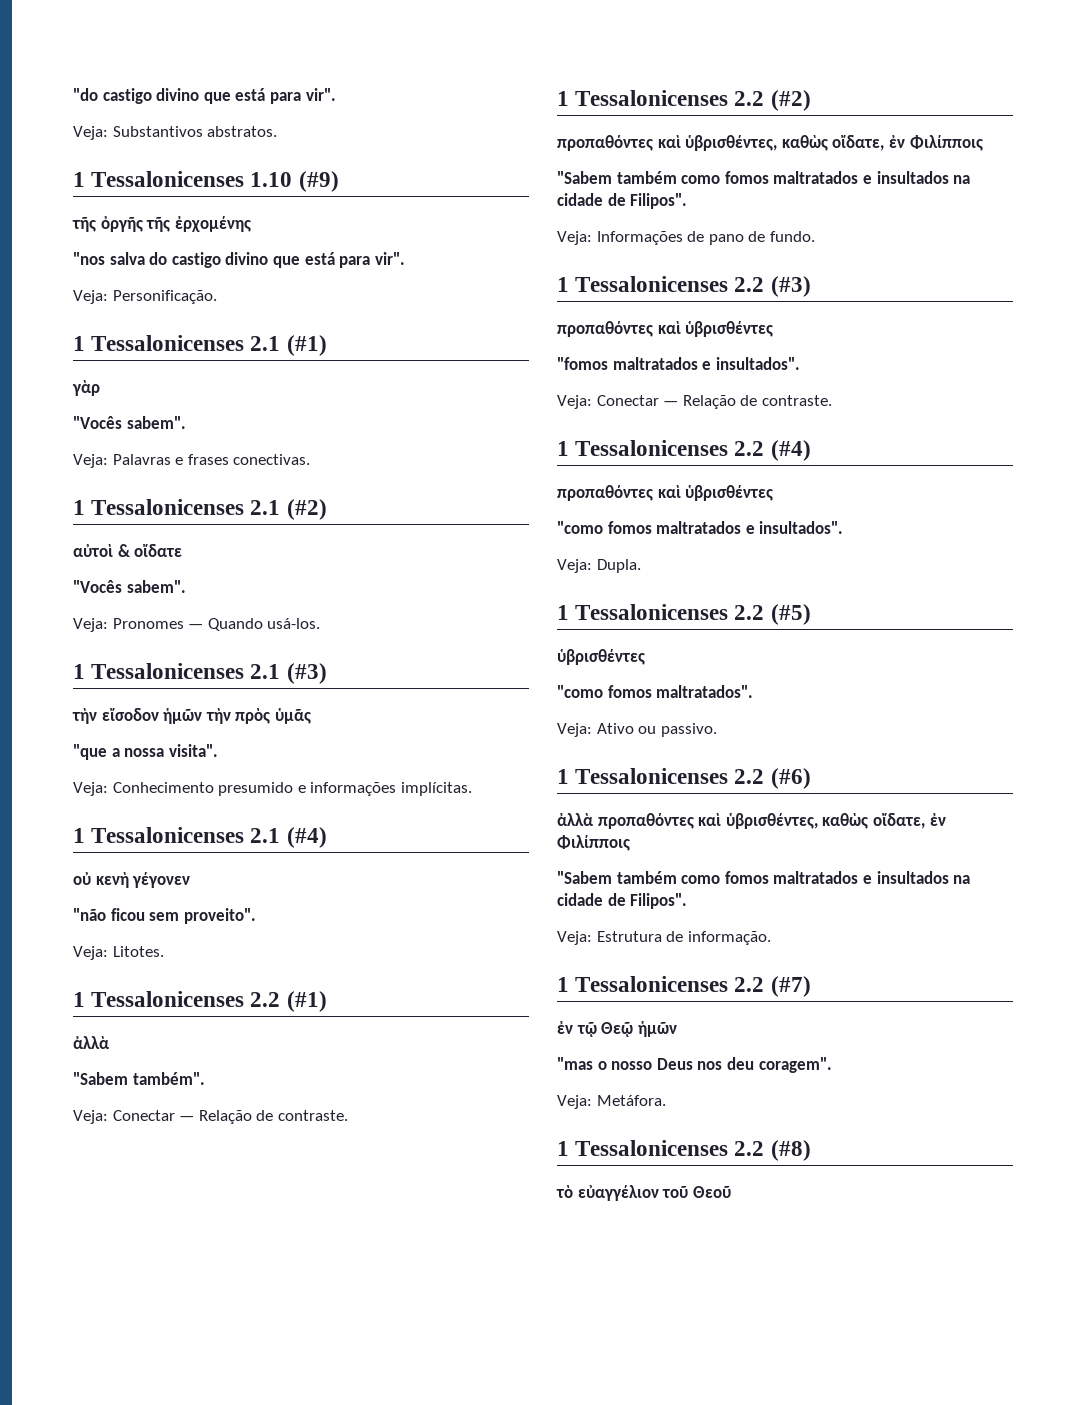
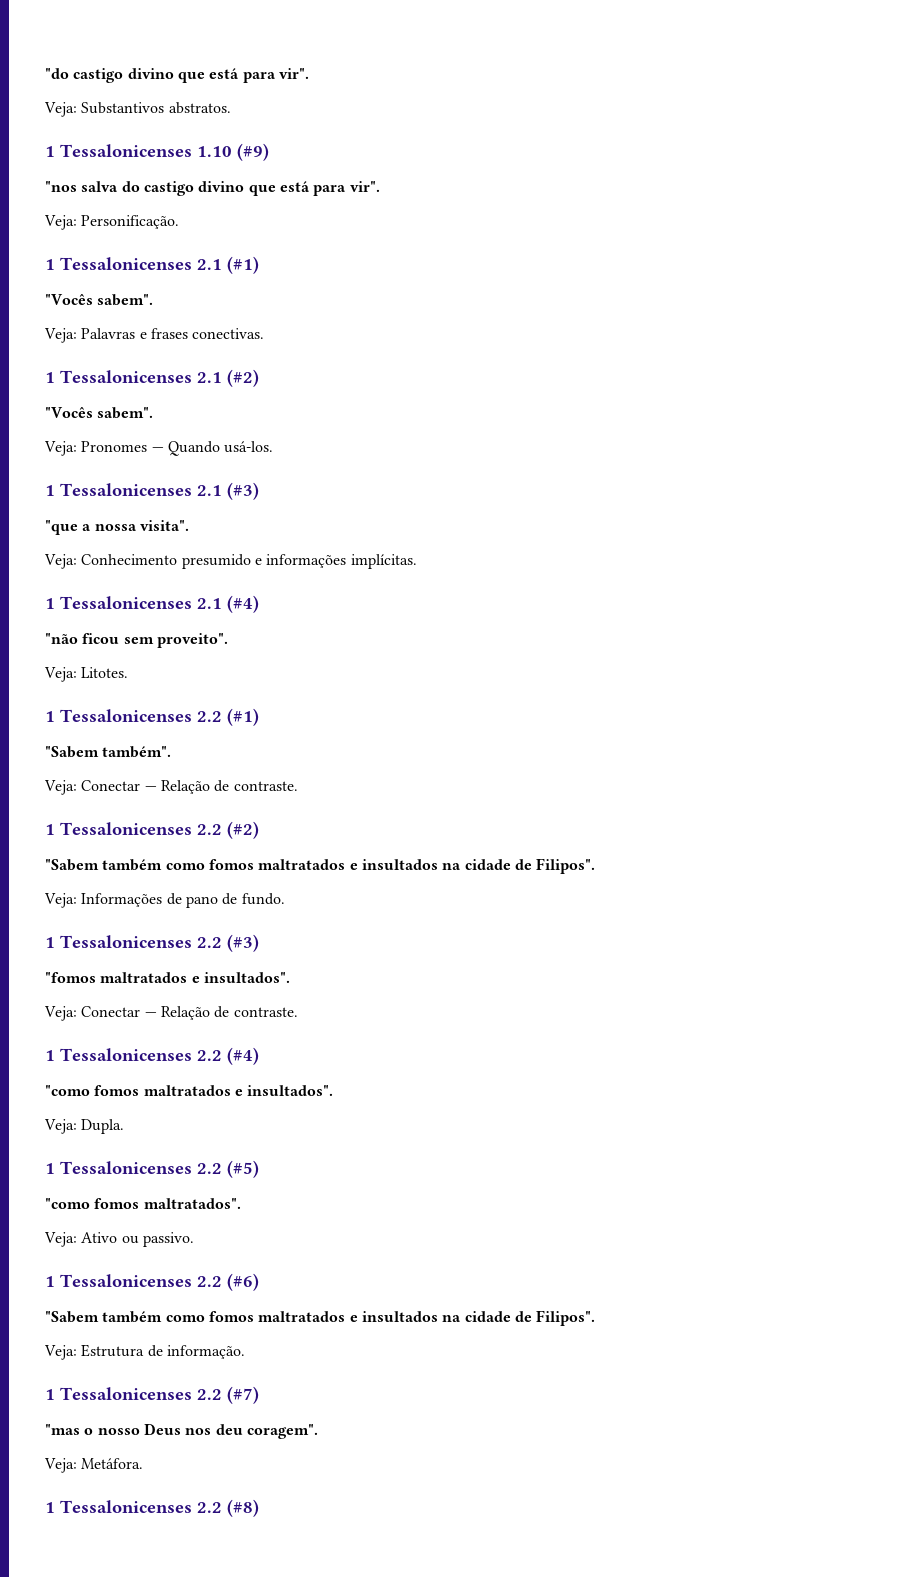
- τῆς ὀργῆς τῆς ἐρχομένης
- γὰρ
- αὐτοὶ & οἴδατε
- τὴν εἴσοδον ἡμῶν τὴν πρὸς ὑμᾶς
- οὐ κενὴ γέγονεν
  1 Tessalonicenses 2.2 (#1)
- ἀλλὰ
  1 Tessalonicenses 2.2 (#2)
- προπαθόντες καὶ ὑβρισθέντες, καθὼς οἴδατε, ἐν Φιλίπποις
  1 Tessalonicenses 2.2 (#3)
- προπαθόντες καὶ ὑβρισθέντες
  1 Tessalonicenses 2.2 (#4)
- προπαθόντες καὶ ὑβρισθέντες
  1 Tessalonicenses 2.2 (#5)
- ὑβρισθέντες
- ἀλλὰ προπαθόντες καὶ ὑβρισθέντες, καθὼς οἴδατε, ἐν Φιλίπποις
- ἐν τῷ Θεῷ ἡμῶν
- τὸ εὐαγγέλιον τοῦ Θεοῦ

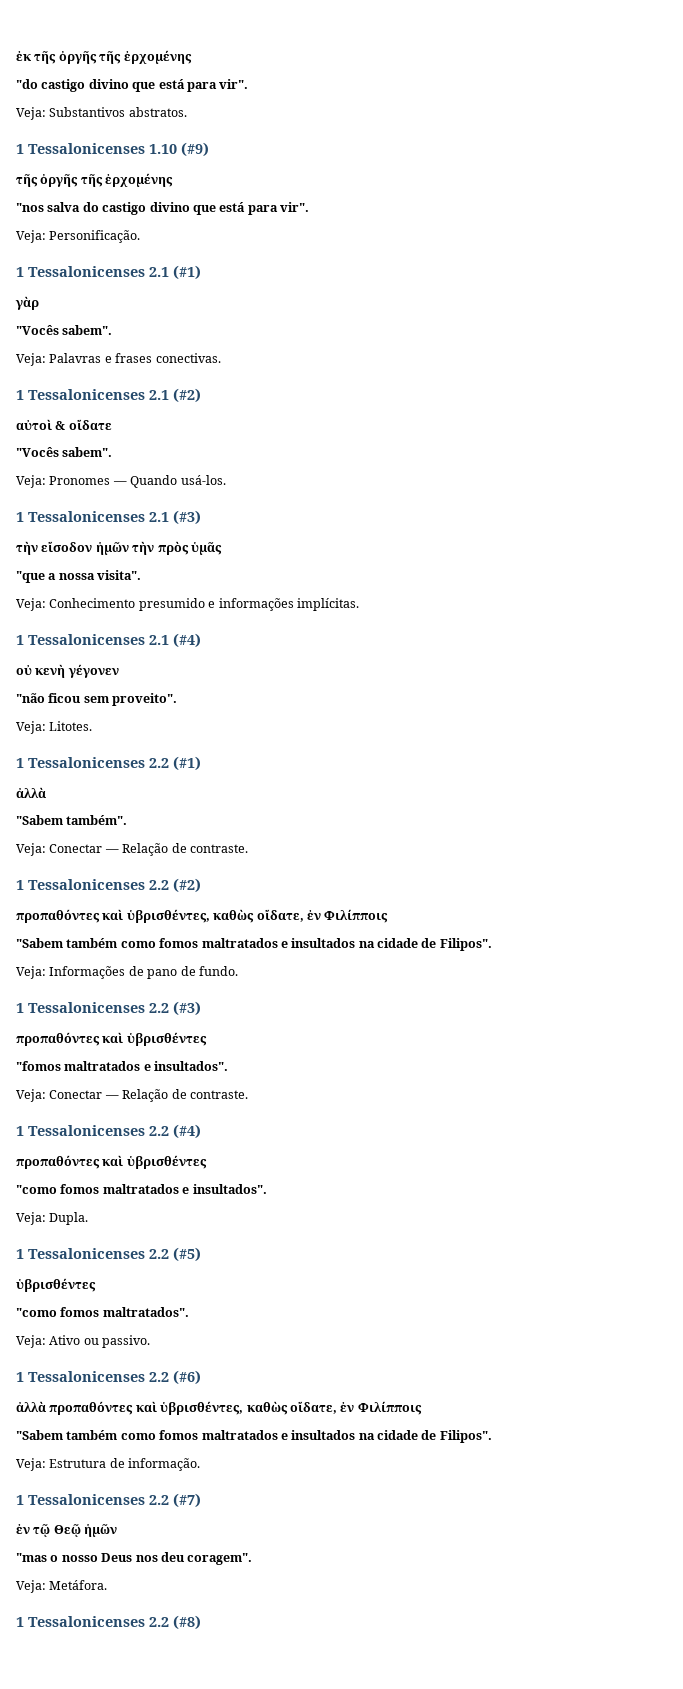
+ ἐκ τῆς ὀργῆς τῆς ἐρχομένης
  1 Tessalonicenses 1.10 (#9)
+ τῆς ὀργῆς τῆς ἐρχομένης
+ γὰρ
+ αὐτοὶ & οἴδατε
+ τὴν εἴσοδον ἡμῶν τὴν πρὸς ὑμᾶς
+ οὐ κενὴ γέγονεν
  1 Tessalonicenses 2.2 (#1)
+ ἀλλὰ
  1 Tessalonicenses 2.2 (#2)
+ προπαθόντες καὶ ὑβρισθέντες, καθὼς οἴδατε, ἐν Φιλίπποις
  1 Tessalonicenses 2.2 (#3)
+ προπαθόντες καὶ ὑβρισθέντες
  1 Tessalonicenses 2.2 (#4)
+ προπαθόντες καὶ ὑβρισθέντες
  1 Tessalonicenses 2.2 (#5)
+ ὑβρισθέντες
+ ἀλλὰ προπαθόντες καὶ ὑβρισθέντες, καθὼς οἴδατε, ἐν Φιλίπποις
+ ἐν τῷ Θεῷ ἡμῶν

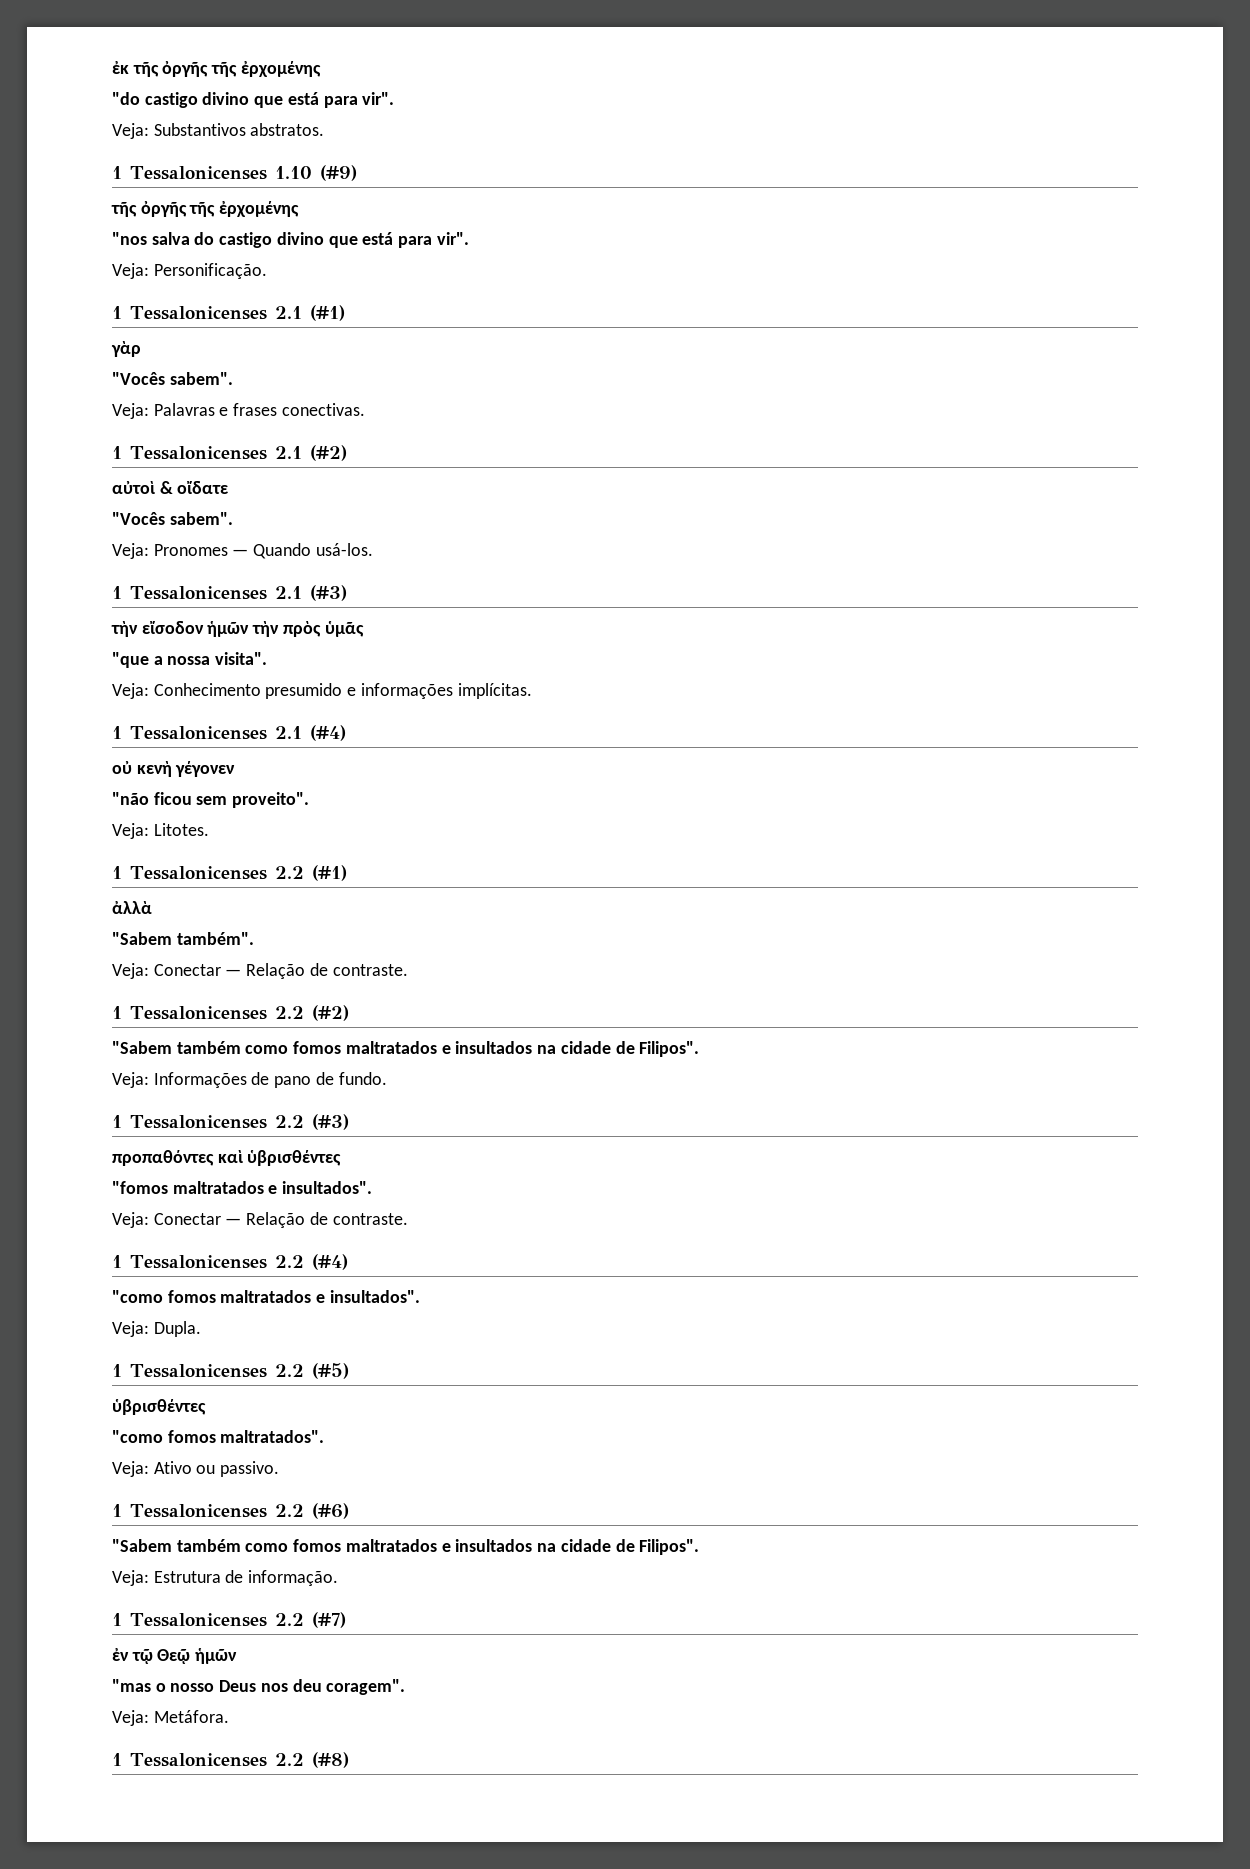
  1 Tessalonicenses 2.2 (#2)
- προπαθόντες καὶ ὑβρισθέντες, καθὼς οἴδατε, ἐν Φιλίπποις
  1 Tessalonicenses 2.2 (#4)
- προπαθόντες καὶ ὑβρισθέντες
- ἀλλὰ προπαθόντες καὶ ὑβρισθέντες, καθὼς οἴδατε, ἐν Φιλίπποις

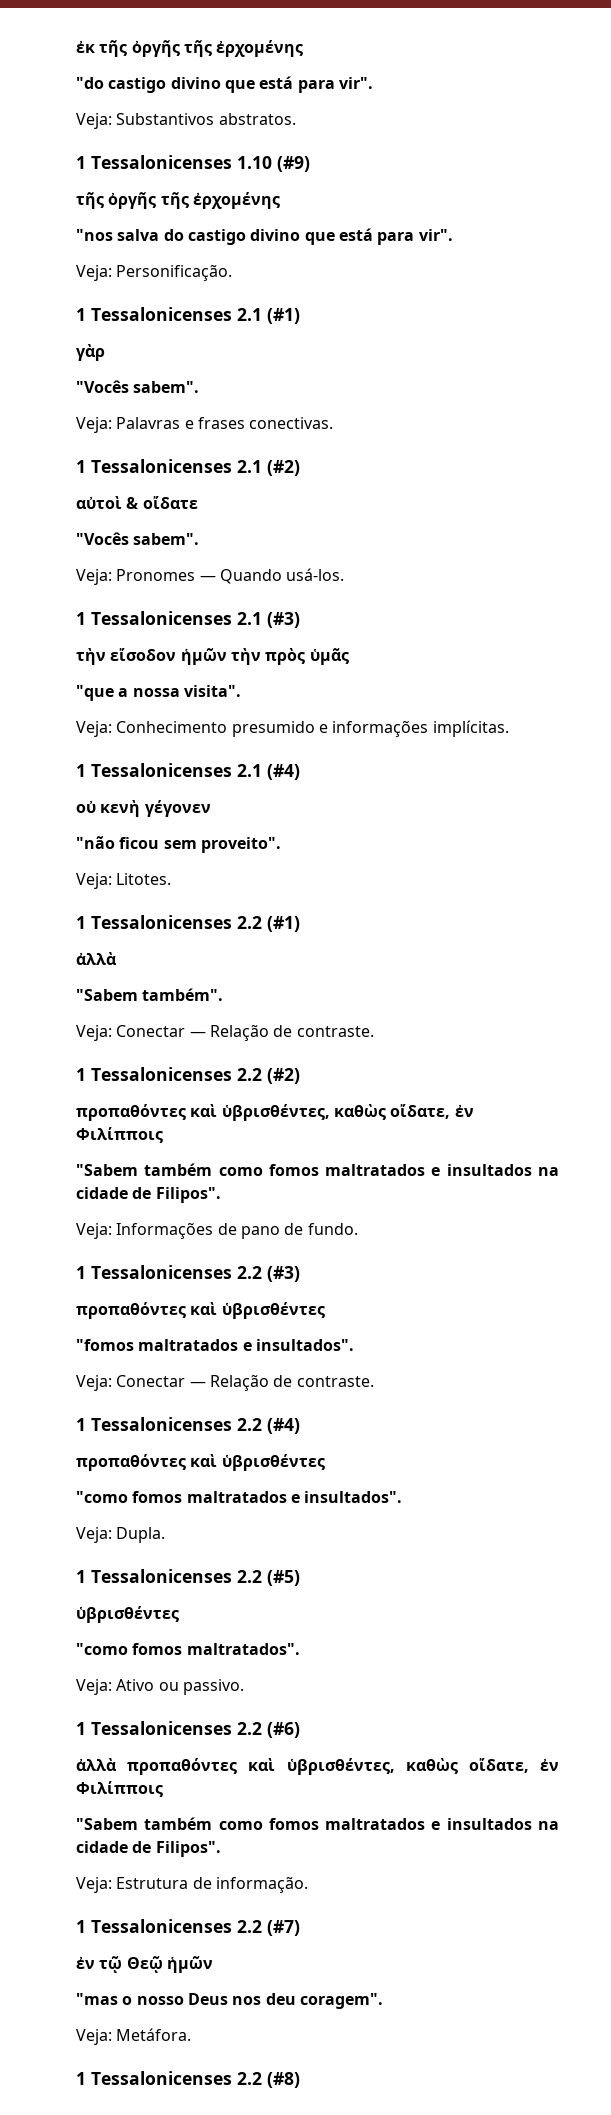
  1 Tessalonicenses 2.2 (#2)
+ προπαθόντες καὶ ὑβρισθέντες, καθὼς οἴδατε, ἐν Φιλίπποις
  1 Tessalonicenses 2.2 (#4)
+ προπαθόντες καὶ ὑβρισθέντες
+ ἀλλὰ προπαθόντες καὶ ὑβρισθέντες, καθὼς οἴδατε, ἐν Φιλίπποις

